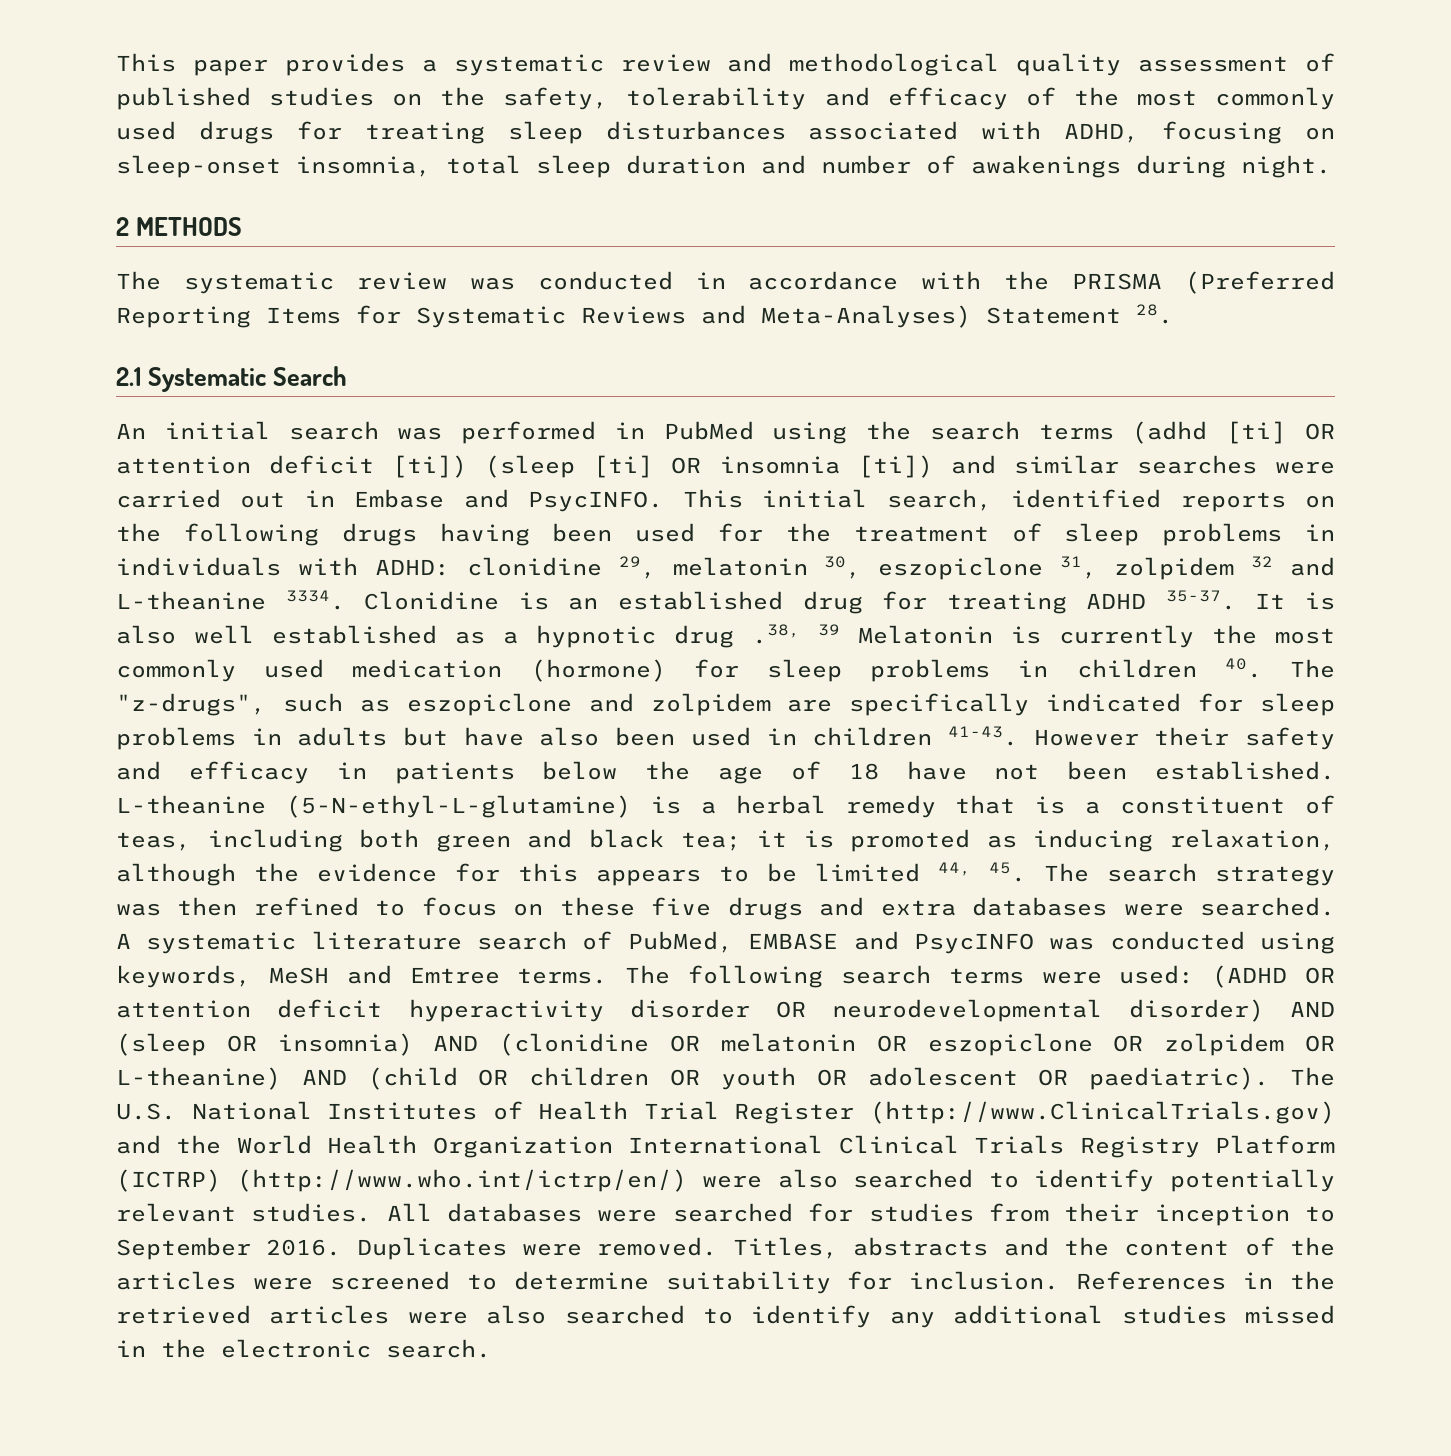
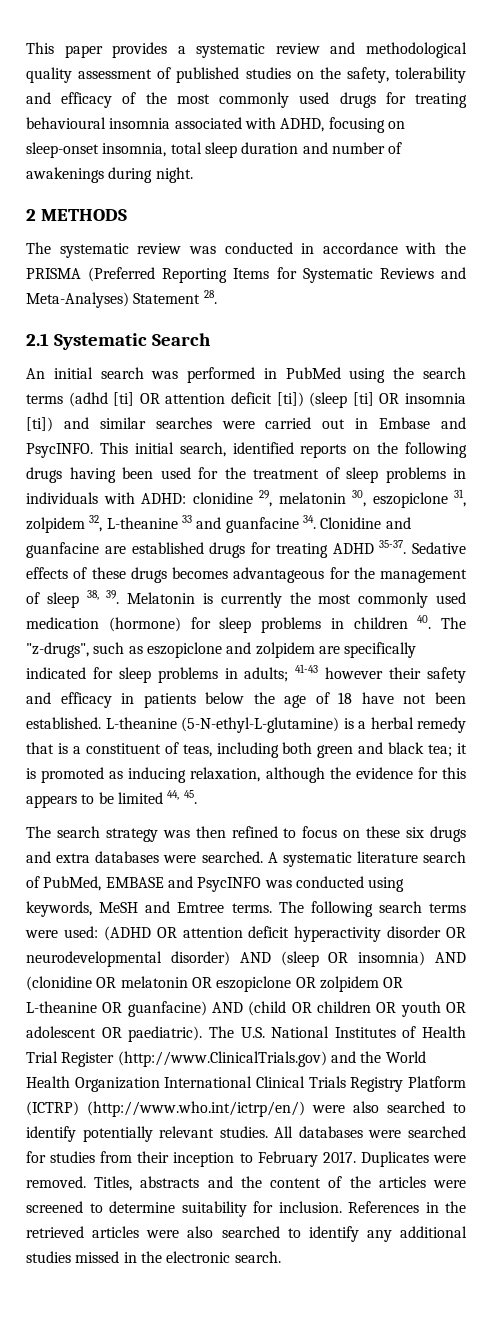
- This paper provides a systematic review and methodological quality assessment of published studies on the safety, tolerability and efficacy of the most commonly used drugs for treating sleep disturbances associated with ADHD, focusing on sleep-onset insomnia, total sleep duration and number of awakenings during night.
+ This paper provides a systematic review and methodological quality assessment of published studies on the safety, tolerability and efficacy of the most commonly used drugs for treating behavioural insomnia associated with ADHD, focusing on sleep-onset insomnia, total sleep duration and number of awakenings during night.
- clonidine 29, melatonin 30, eszopiclone 31, zolpidem 32 and L-theanine 3334. Clonidine is an established drug for treating ADHD 35-37. It is also well established as a hypnotic drug .38, 39 Melatonin is currently the most commonly used medication (hormone) for sleep problems in children 40. The "z-drugs", such as eszopiclone and zolpidem are specifically indicated for sleep problems in adults but have also been used in children 41-43. However their safety and efficacy in patients below the age of 18 have not been established.
+ clonidine 29, melatonin 30, eszopiclone 31, zolpidem 32, L-theanine 33 and guanfacine 34. Clonidine and guanfacine are established drugs for treating ADHD 35-37. Sedative effects of these drugs becomes advantageous for the management of sleep 38, 39. Melatonin is currently the most commonly used medication (hormone) for sleep problems in children 40. The "z-drugs", such as eszopiclone and zolpidem are specifically indicated for sleep problems in adults; 41-43 however their safety and efficacy in patients below the age of 18 have not been established.
- L-theanine (5-N-ethyl-L-glutamine) is a herbal remedy that is a constituent of teas, including both green and black tea; it is promoted as inducing relaxation, although the evidence for this appears to be limited 44, 45. The search strategy was then refined to focus on these five drugs and extra databases were searched.
+ L-theanine (5-N-ethyl-L-glutamine) is a herbal remedy that is a constituent of teas, including both green and black tea; it is promoted as inducing relaxation, although the evidence for this appears to be limited 44, 45.
+ The search strategy was then refined to focus on these six drugs and extra databases were searched.
- The following search terms were used: (ADHD OR attention deficit hyperactivity disorder OR neurodevelopmental disorder) AND (sleep OR insomnia) AND (clonidine OR melatonin OR eszopiclone OR zolpidem OR L-theanine) AND (child OR children OR youth OR adolescent OR paediatric).
+ The following search terms were used: (ADHD OR attention deficit hyperactivity disorder OR neurodevelopmental disorder) AND (sleep OR insomnia) AND (clonidine OR melatonin OR eszopiclone OR zolpidem OR L-theanine OR guanfacine) AND (child OR children OR youth OR adolescent OR paediatric).
- All databases were searched for studies from their inception to September 2016.
+ All databases were searched for studies from their inception to February 2017.

